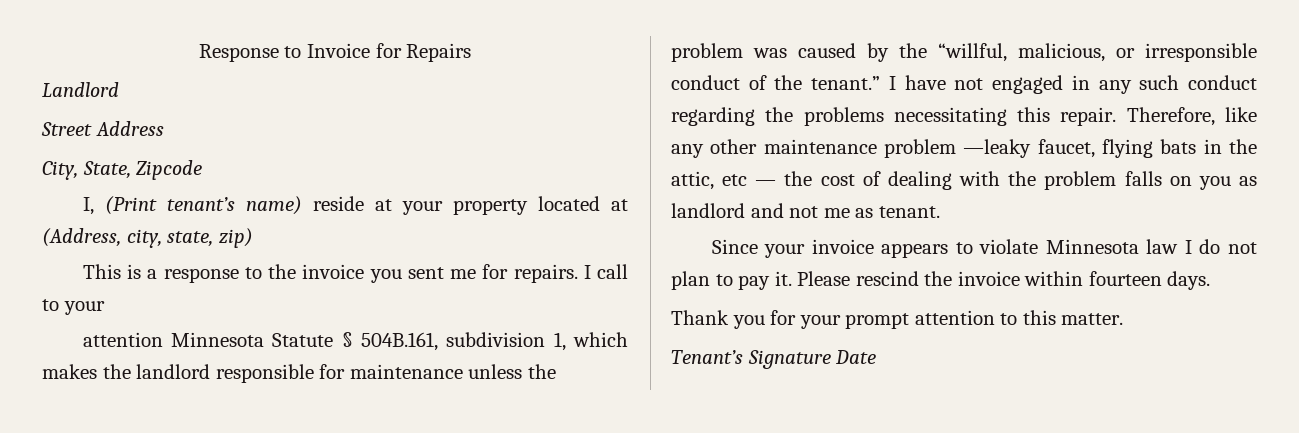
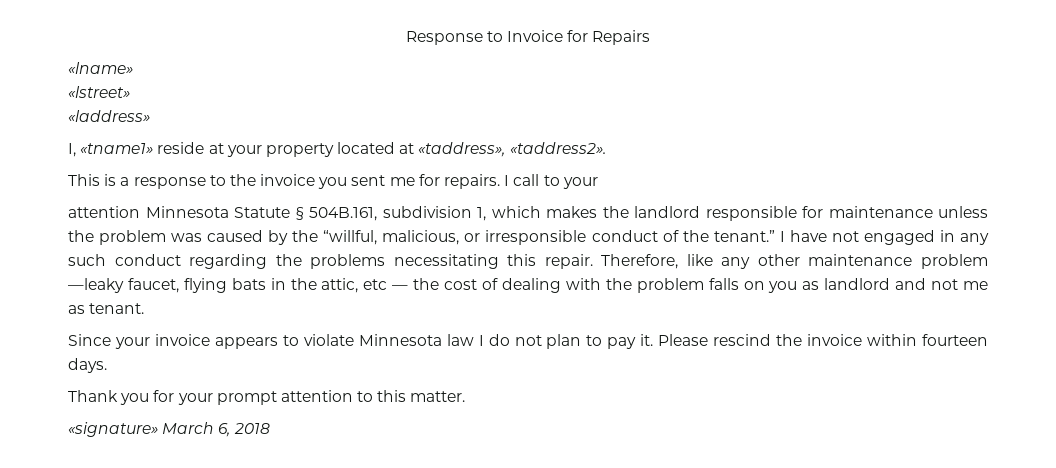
- Landlord
- Street Address
- City, State, Zipcode
- I, (Print tenant’s name) reside at your property located at (Address, city, state, zip)
+ «lname»
+ «lstreet»
+ «laddress»
+ I, «tname1» reside at your property located at «taddress», «taddress2».
- Tenant’s Signature Date
+ «signature» March 6, 2018

